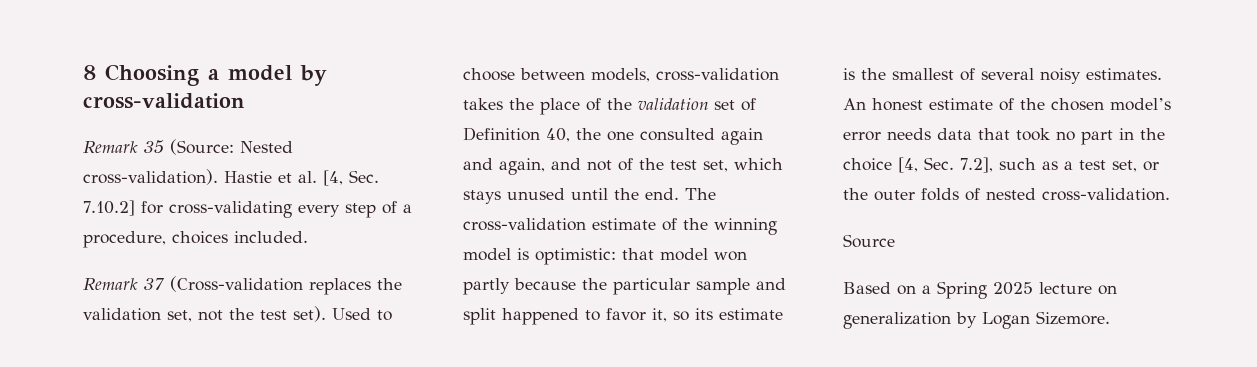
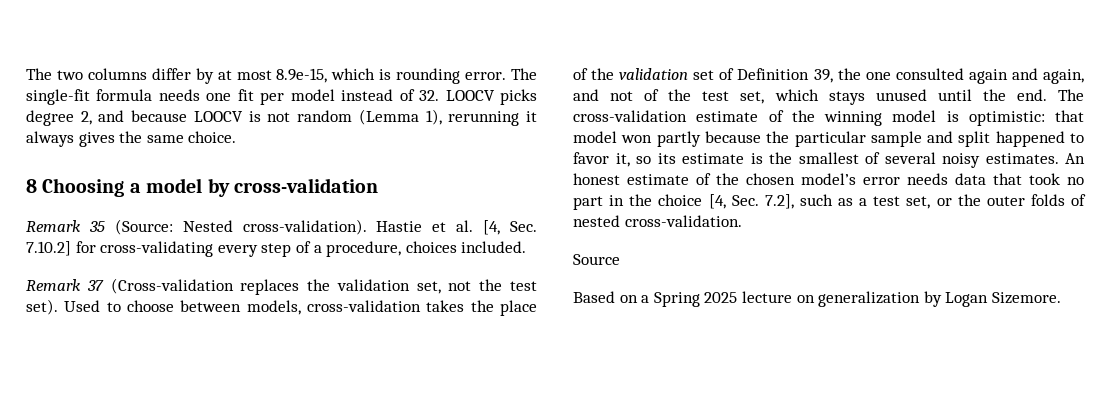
+ The two columns differ by at most 8.9e-15, which is rounding error. The single-fit formula needs one fit per model instead of 32. LOOCV picks degree 2, and because LOOCV is not random (Lemma 1), rerunning it always gives the same choice.
- Used to choose between models, cross-validation takes the place of the validation set of Definition 40, the one consulted again and again, and not of the test set, which stays unused until the end.
+ Used to choose between models, cross-validation takes the place of the validation set of Definition 39, the one consulted again and again, and not of the test set, which stays unused until the end.

